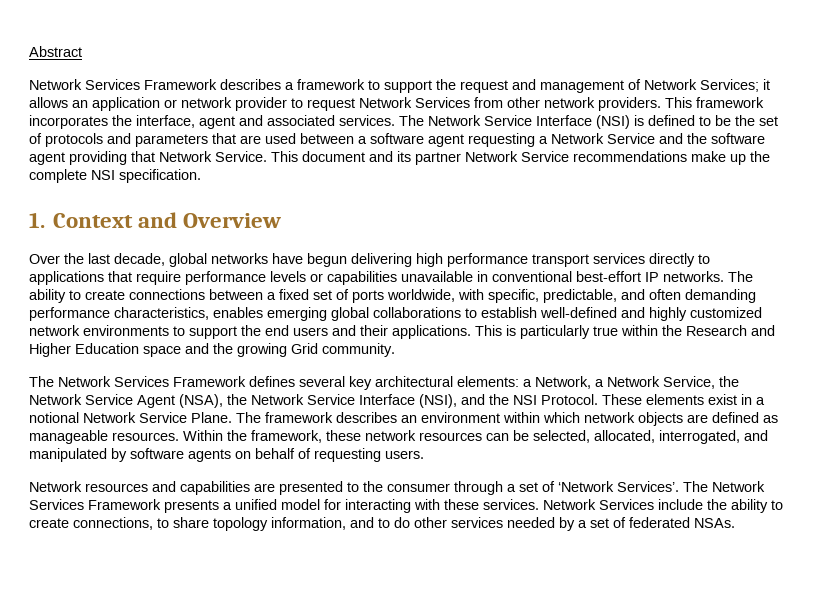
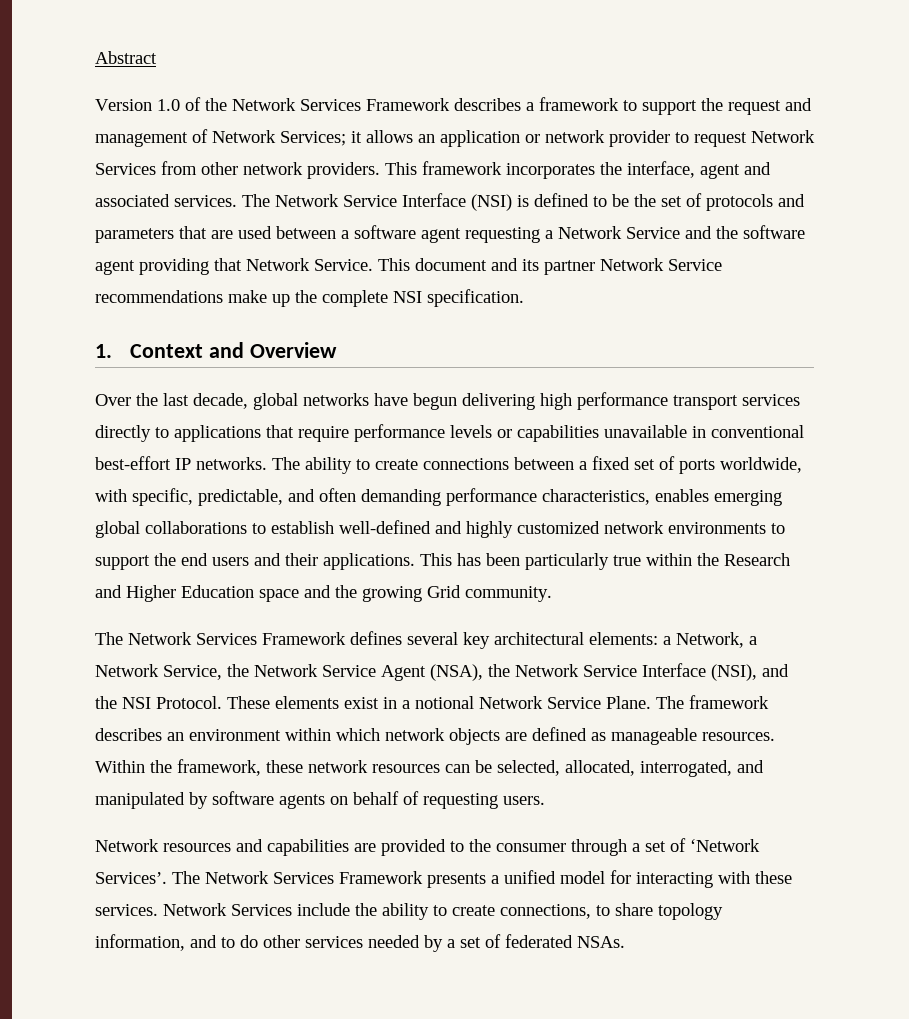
- Network Services Framework describes a framework to support the request and management of Network Services; it allows an application or network provider to request Network Services from other network providers.
+ Version 1.0 of the Network Services Framework describes a framework to support the request and management of Network Services; it allows an application or network provider to request Network Services from other network providers.
- This is particularly true within the Research and Higher Education space and the growing Grid community.
+ This has been particularly true within the Research and Higher Education space and the growing Grid community.
- Network resources and capabilities are presented to the consumer through a set of ‘Network Services’.
+ Network resources and capabilities are provided to the consumer through a set of ‘Network Services’.

